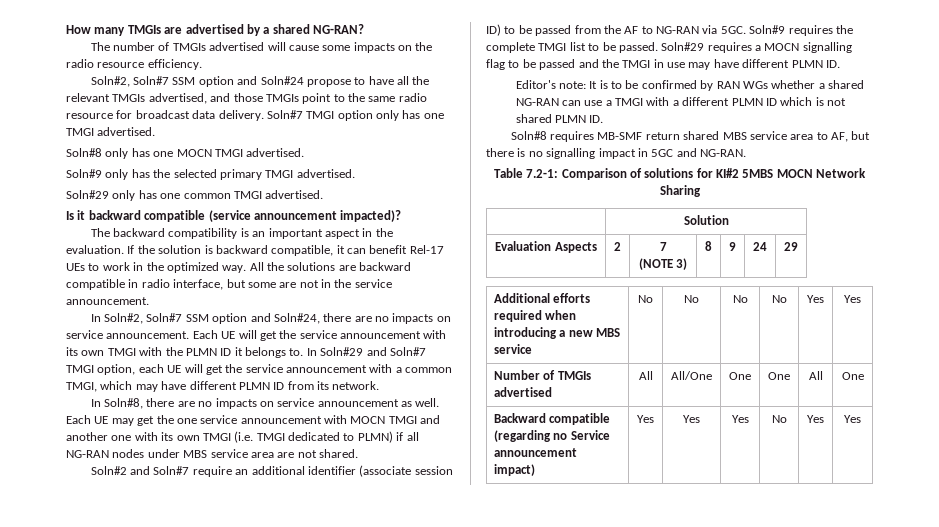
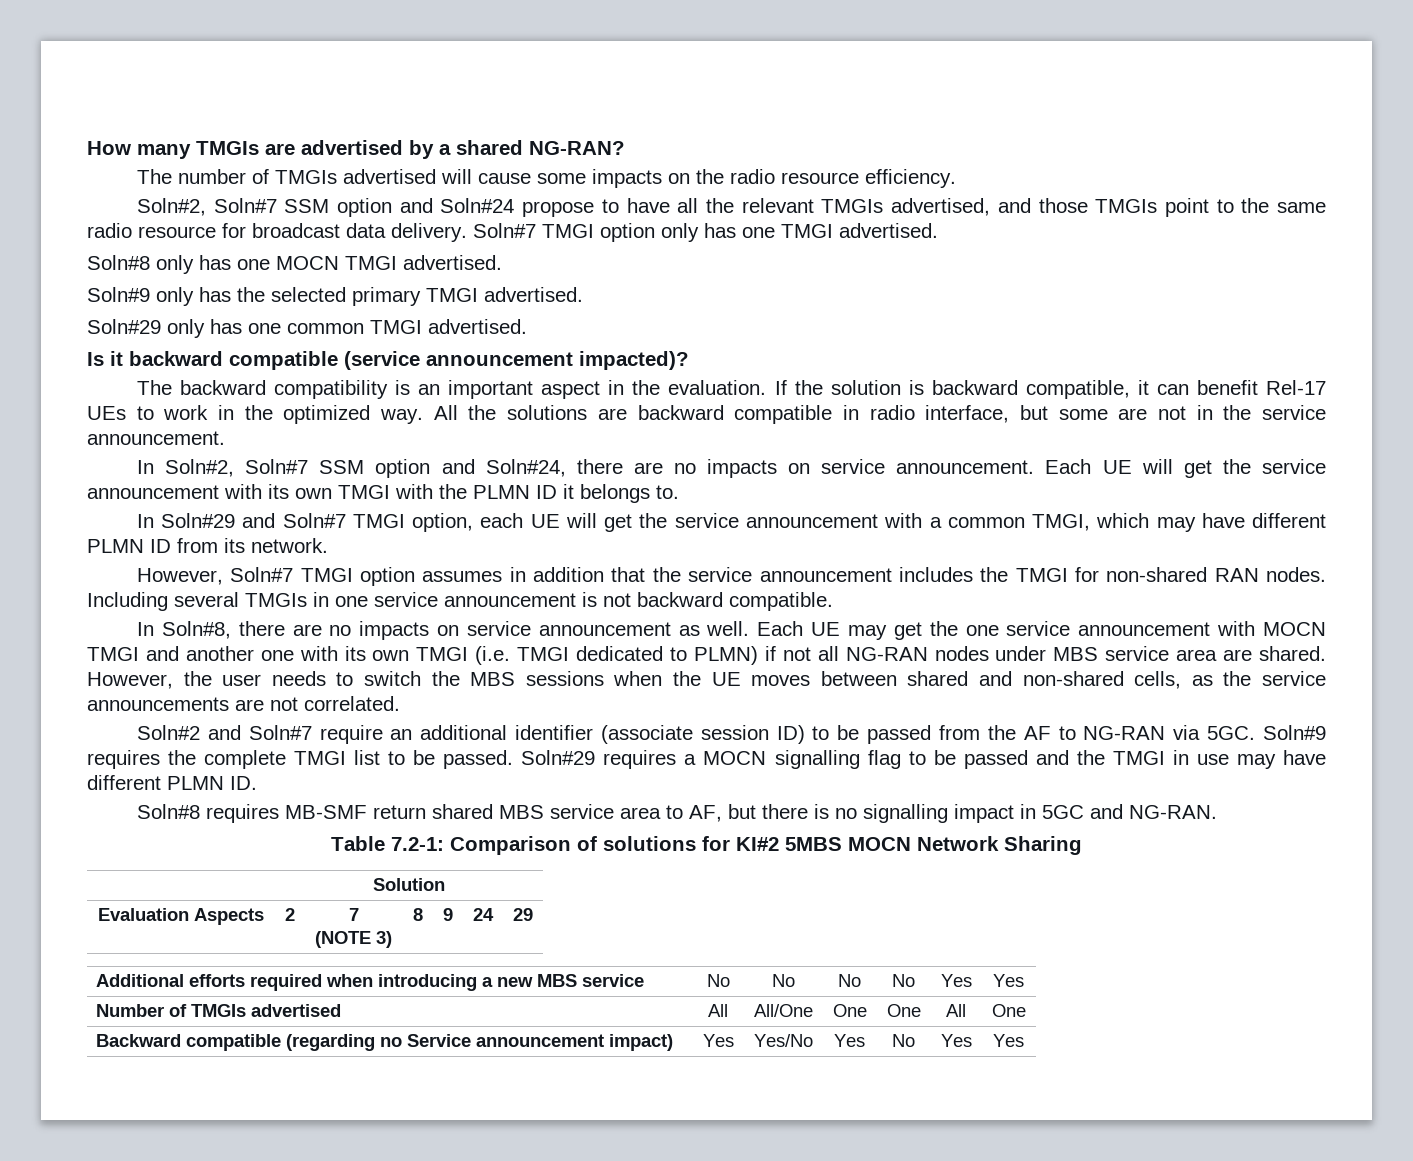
- Each UE will get the service announcement with its own TMGI with the PLMN ID it belongs to. In Soln#29 and Soln#7 TMGI option, each UE will get the service announcement with a common TMGI, which may have different PLMN ID from its network.
+ Each UE will get the service announcement with its own TMGI with the PLMN ID it belongs to.
+ In Soln#29 and Soln#7 TMGI option, each UE will get the service announcement with a common TMGI, which may have different PLMN ID from its network.
+ However, Soln#7 TMGI option assumes in addition that the service announcement includes the TMGI for non-shared RAN nodes. Including several TMGIs in one service announcement is not backward compatible.
- Each UE may get the one service announcement with MOCN TMGI and another one with its own TMGI (i.e. TMGI dedicated to PLMN) if all NG-RAN nodes under MBS service area are not shared.
+ Each UE may get the one service announcement with MOCN TMGI and another one with its own TMGI (i.e. TMGI dedicated to PLMN) if not all NG-RAN nodes under MBS service area are shared. However, the user needs to switch the MBS sessions when the UE moves between shared and non-shared cells, as the service announcements are not correlated.
- Editor's note: It is to be confirmed by RAN WGs whether a shared NG-RAN can use a TMGI with a different PLMN ID which is not shared PLMN ID.
- Backward compatible (regarding no Service announcement impact) | Yes | Yes | Yes | No | Yes | Yes
+ Backward compatible (regarding no Service announcement impact) | Yes | Yes/No | Yes | No | Yes | Yes

